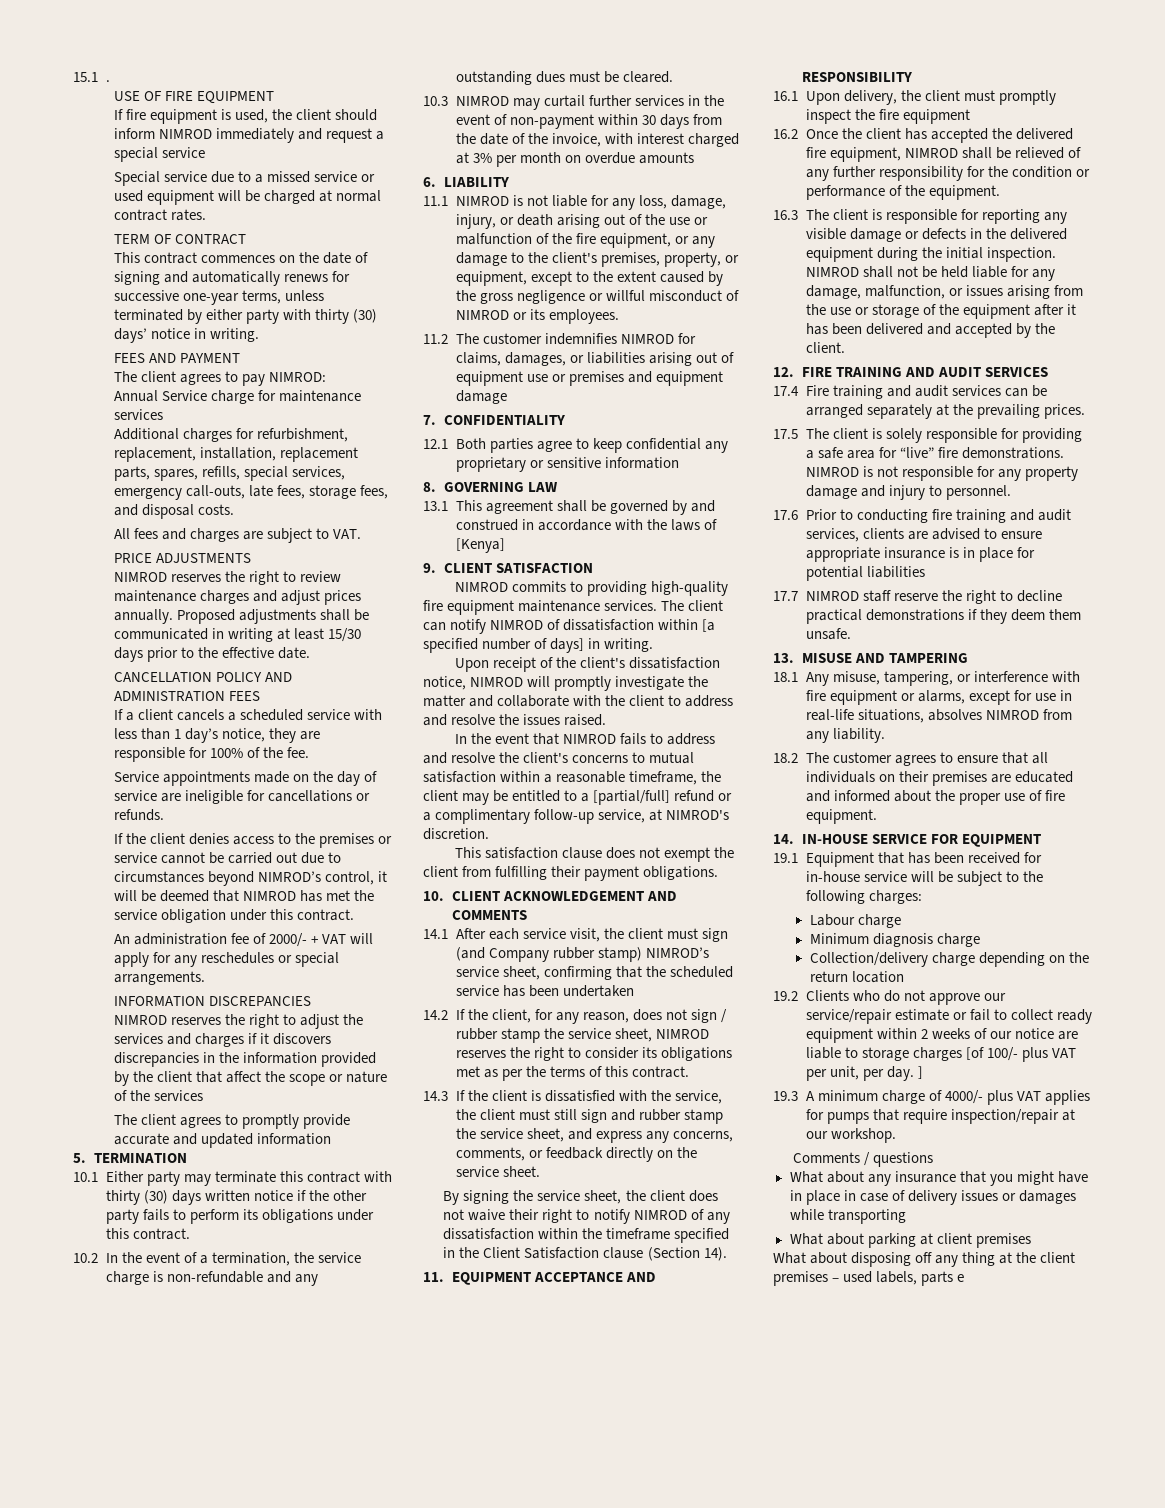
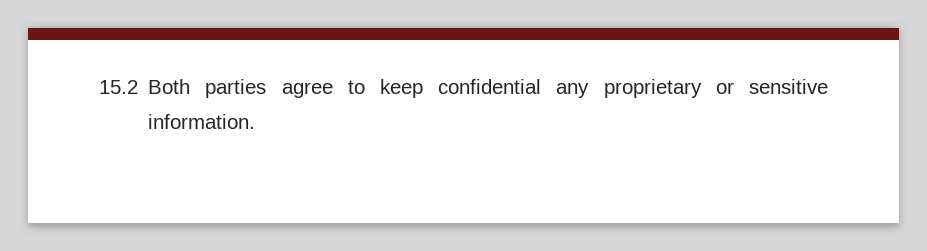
- 15.1 .
- USE OF FIRE EQUIPMENT
- If fire equipment is used, the client should inform NIMROD immediately and request a special service
- Special service due to a missed service or used equipment will be charged at normal contract rates.
- TERM OF CONTRACT
- This contract commences on the date of signing and automatically renews for successive one-year terms, unless terminated by either party with thirty (30) days’ notice in writing.
- FEES AND PAYMENT
- The client agrees to pay NIMROD:
- Annual Service charge for maintenance services
- Additional charges for refurbishment, replacement, installation, replacement parts, spares, refills, special services, emergency call-outs, late fees, storage fees, and disposal costs.
- All fees and charges are subject to VAT.
- PRICE ADJUSTMENTS
- NIMROD reserves the right to review maintenance charges and adjust prices annually. Proposed adjustments shall be communicated in writing at least 15/30 days prior to the effective date.
- CANCELLATION POLICY AND ADMINISTRATION FEES
- If a client cancels a scheduled service with less than 1 day’s notice, they are responsible for 100% of the fee.
- Service appointments made on the day of service are ineligible for cancellations or refunds.
- If the client denies access to the premises or service cannot be carried out due to circumstances beyond NIMROD’s control, it will be deemed that NIMROD has met the service obligation under this contract.
- An administration fee of 2000/- + VAT will apply for any reschedules or special arrangements.
- INFORMATION DISCREPANCIES
- NIMROD reserves the right to adjust the services and charges if it discovers discrepancies in the information provided by the client that affect the scope or nature of the services
- The client agrees to promptly provide accurate and updated information
- 5. TERMINATION
- 10.1 Either party may terminate this contract with thirty (30) days written notice if the other party fails to perform its obligations under this contract.
- 10.2 In the event of a termination, the service charge is non-refundable and any outstanding dues must be cleared.
- 10.3 NIMROD may curtail further services in the event of non-payment within 30 days from the date of the invoice, with interest charged at 3% per month on overdue amounts
- 6. LIABILITY
- 11.1 NIMROD is not liable for any loss, damage, injury, or death arising out of the use or malfunction of the fire equipment, or any damage to the client's premises, property, or equipment, except to the extent caused by the gross negligence or willful misconduct of NIMROD or its employees.
- 11.2 The customer indemnifies NIMROD for claims, damages, or liabilities arising out of equipment use or premises and equipment damage
- 7. CONFIDENTIALITY
- 12.1 Both parties agree to keep confidential any proprietary or sensitive information
- 8. GOVERNING LAW
- 13.1 This agreement shall be governed by and construed in accordance with the laws of [Kenya]
- 9. CLIENT SATISFACTION
- NIMROD commits to providing high-quality fire equipment maintenance services. The client can notify NIMROD of dissatisfaction within [a specified number of days] in writing.
- Upon receipt of the client's dissatisfaction notice, NIMROD will promptly investigate the matter and collaborate with the client to address and resolve the issues raised.
- In the event that NIMROD fails to address and resolve the client's concerns to mutual satisfaction within a reasonable timeframe, the client may be entitled to a [partial/full] refund or a complimentary follow-up service, at NIMROD's discretion.
- This satisfaction clause does not exempt the client from fulfilling their payment obligations.
- 10. CLIENT ACKNOWLEDGEMENT AND COMMENTS
- 14.1 After each service visit, the client must sign (and Company rubber stamp) NIMROD’s service sheet, confirming that the scheduled service has been undertaken
- 14.2 If the client, for any reason, does not sign / rubber stamp the service sheet, NIMROD reserves the right to consider its obligations met as per the terms of this contract.
- 14.3 If the client is dissatisfied with the service, the client must still sign and rubber stamp the service sheet, and express any concerns, comments, or feedback directly on the service sheet.
- By signing the service sheet, the client does not waive their right to notify NIMROD of any dissatisfaction within the timeframe specified in the Client Satisfaction clause (Section 14).
- 11. EQUIPMENT ACCEPTANCE AND RESPONSIBILITY
- 16.1 Upon delivery, the client must promptly inspect the fire equipment
- 16.2 Once the client has accepted the delivered fire equipment, NIMROD shall be relieved of any further responsibility for the condition or performance of the equipment.
- 16.3 The client is responsible for reporting any visible damage or defects in the delivered equipment during the initial inspection. NIMROD shall not be held liable for any damage, malfunction, or issues arising from the use or storage of the equipment after it has been delivered and accepted by the client.
- 12. FIRE TRAINING AND AUDIT SERVICES
- 17.4 Fire training and audit services can be arranged separately at the prevailing prices.
- 17.5 The client is solely responsible for providing a safe area for “live” fire demonstrations. NIMROD is not responsible for any property damage and injury to personnel.
- 17.6 Prior to conducting fire training and audit services, clients are advised to ensure appropriate insurance is in place for potential liabilities
- 17.7 NIMROD staff reserve the right to decline practical demonstrations if they deem them unsafe.
- 13. MISUSE AND TAMPERING
- 18.1 Any misuse, tampering, or interference with fire equipment or alarms, except for use in real-life situations, absolves NIMROD from any liability.
- 18.2 The customer agrees to ensure that all individuals on their premises are educated and informed about the proper use of fire equipment.
- 14. IN-HOUSE SERVICE FOR EQUIPMENT
- 19.1 Equipment that has been received for in-house service will be subject to the following charges:
- Labour charge
- Minimum diagnosis charge
- Collection/delivery charge depending on the return location
- 19.2 Clients who do not approve our service/repair estimate or fail to collect ready equipment within 2 weeks of our notice are liable to storage charges [of 100/- plus VAT per unit, per day. ]
- 19.3 A minimum charge of 4000/- plus VAT applies for pumps that require inspection/repair at our workshop.
- Comments / questions
- What about any insurance that you might have in place in case of delivery issues or damages while transporting
- What about parking at client premises
- What about disposing off any thing at the client premises – used labels, parts e
+ 15.2 Both parties agree to keep confidential any proprietary or sensitive information.

